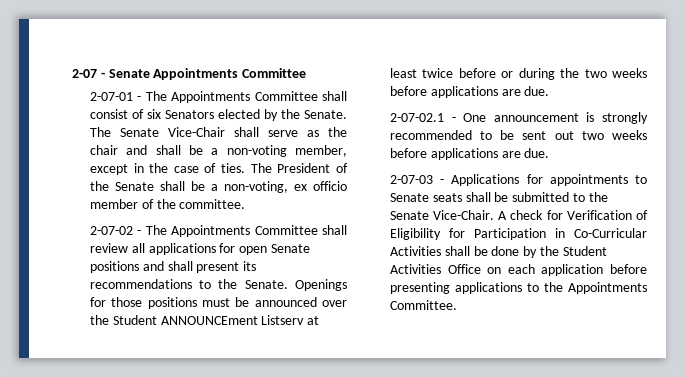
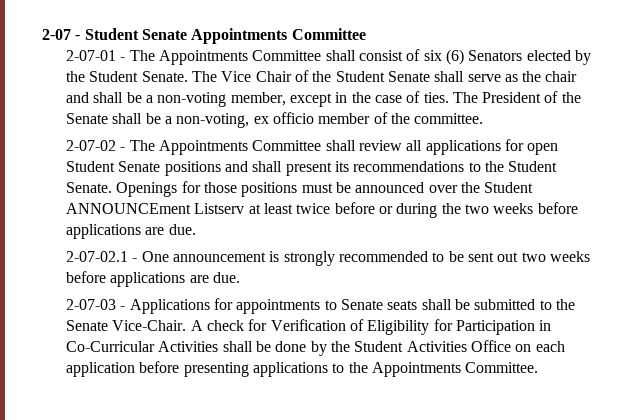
- 2-07 - Senate Appointments Committee
+ 2-07 - Student Senate Appointments Committee
- 2-07-01 - The Appointments Committee shall consist of six Senators elected by the Senate.
+ 2-07-01 - The Appointments Committee shall consist of six (6) Senators elected by the Student Senate.
- The Senate Vice-Chair shall serve as the chair and shall be a non-voting member, except in the case of ties.
+ The Vice Chair of the Student Senate shall serve as the chair and shall be a non-voting member, except in the case of ties.
- 2-07-02 - The Appointments Committee shall review all applications for open Senate positions and shall present its recommendations to the Senate.
+ 2-07-02 - The Appointments Committee shall review all applications for open Student Senate positions and shall present its recommendations to the Student Senate.

